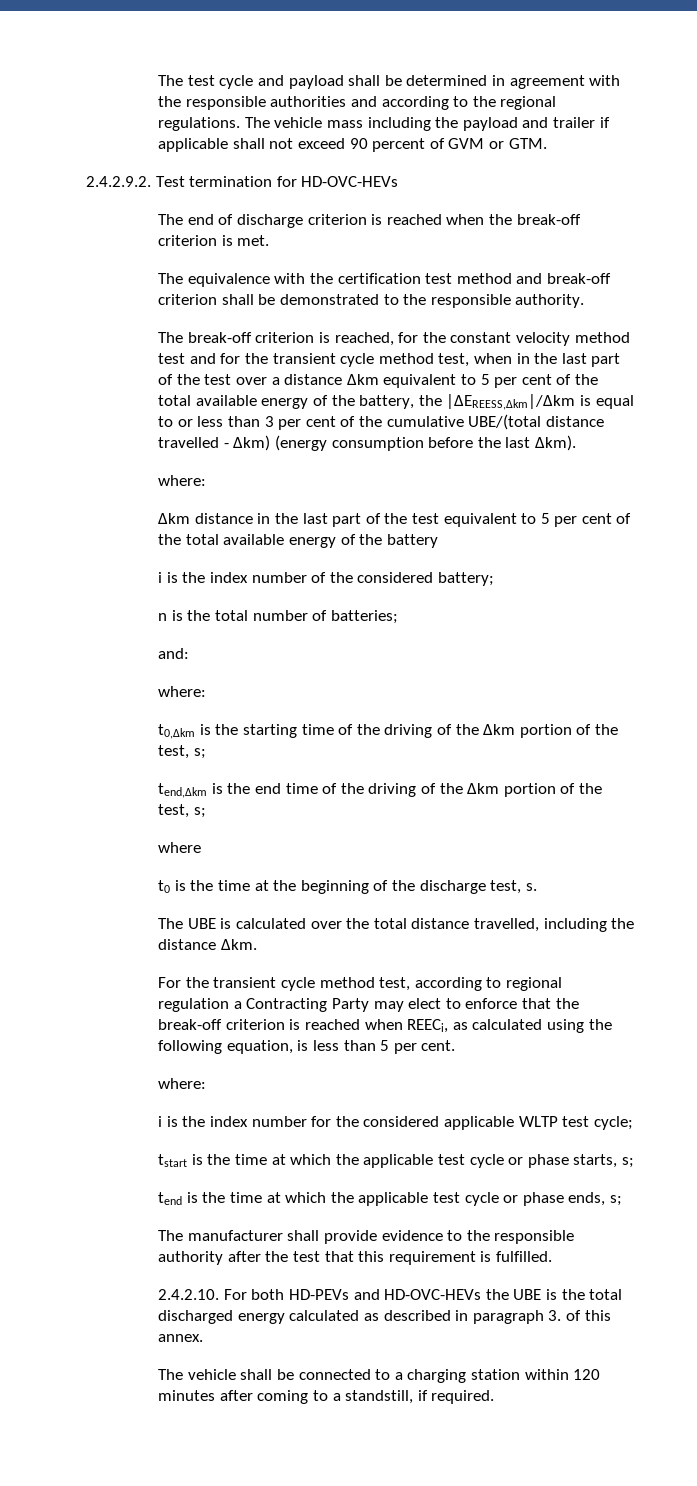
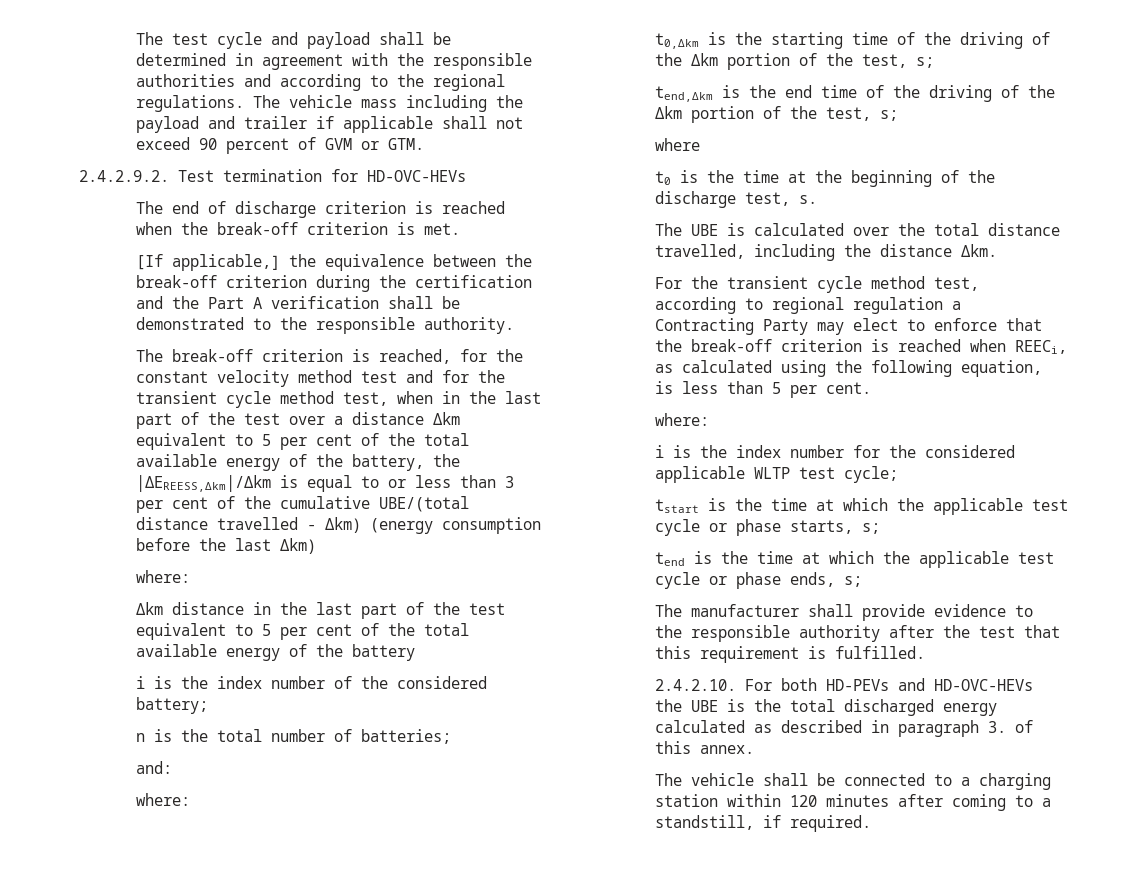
- The equivalence with the certification test method and break-off criterion shall be demonstrated to the responsible authority.
+ [If applicable,] the equivalence between the break-off criterion during the certification and the Part A verification shall be demonstrated to the responsible authority.
- The break-off criterion is reached, for the constant velocity method test and for the transient cycle method test, when in the last part of the test over a distance ∆km equivalent to 5 per cent of the total available energy of the battery, the |∆EREESS,∆km|/∆km is equal to or less than 3 per cent of the cumulative UBE/(total distance travelled - ∆km) (energy consumption before the last ∆km).
+ The break-off criterion is reached, for the constant velocity method test and for the transient cycle method test, when in the last part of the test over a distance ∆km equivalent to 5 per cent of the total available energy of the battery, the |∆EREESS,∆km|/∆km is equal to or less than 3 per cent of the cumulative UBE/(total distance travelled - ∆km) (energy consumption before the last ∆km)

